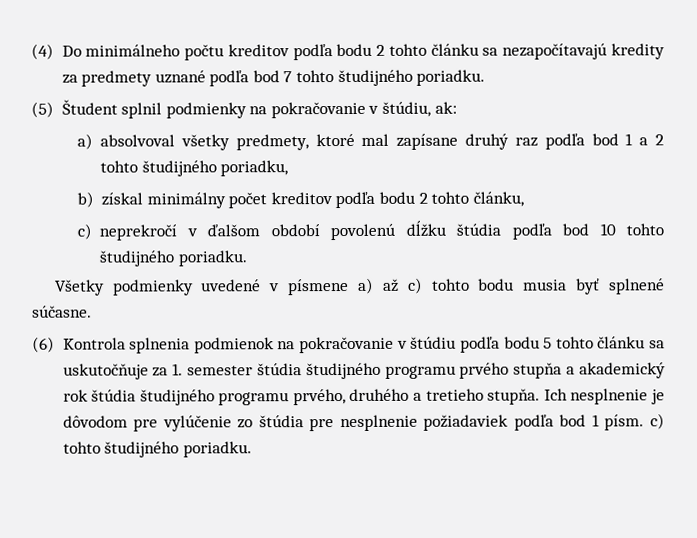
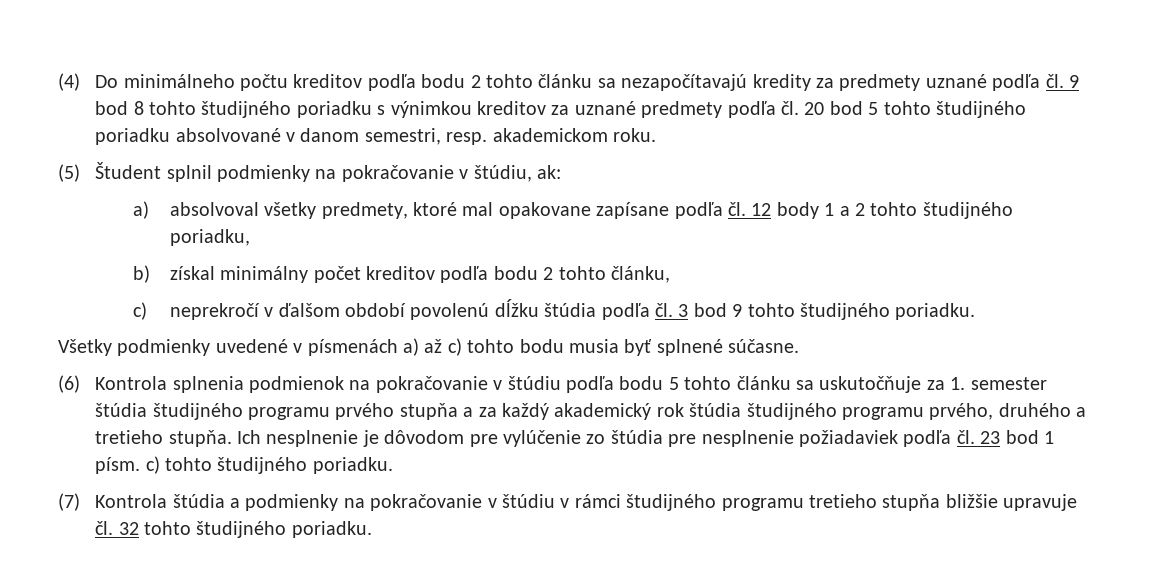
- (4) Do minimálneho počtu kreditov podľa bodu 2 tohto článku sa nezapočítavajú kredity za predmety uznané podľa bod 7 tohto študijného poriadku.
+ (4) Do minimálneho počtu kreditov podľa bodu 2 tohto článku sa nezapočítavajú kredity za predmety uznané podľa čl. 9 bod 8 tohto študijného poriadku s výnimkou kreditov za uznané predmety podľa čl. 20 bod 5 tohto študijného poriadku absolvované v danom semestri, resp. akademickom roku.
- a) absolvoval všetky predmety, ktoré mal zapísane druhý raz podľa bod 1 a 2 tohto študijného poriadku,
+ a) absolvoval všetky predmety, ktoré mal opakovane zapísane podľa čl. 12 body 1 a 2 tohto študijného poriadku,
- c) neprekročí v ďalšom období povolenú dĺžku štúdia podľa bod 10 tohto študijného poriadku.
+ c) neprekročí v ďalšom období povolenú dĺžku štúdia podľa čl. 3 bod 9 tohto študijného poriadku.
- Všetky podmienky uvedené v písmene a) až c) tohto bodu musia byť splnené súčasne.
+ Všetky podmienky uvedené v písmenách a) až c) tohto bodu musia byť splnené súčasne.
- (6) Kontrola splnenia podmienok na pokračovanie v štúdiu podľa bodu 5 tohto článku sa uskutočňuje za 1. semester štúdia študijného programu prvého stupňa a akademický rok štúdia študijného programu prvého, druhého a tretieho stupňa.
+ (6) Kontrola splnenia podmienok na pokračovanie v štúdiu podľa bodu 5 tohto článku sa uskutočňuje za 1. semester štúdia študijného programu prvého stupňa a za každý akademický rok štúdia študijného programu prvého, druhého a tretieho stupňa.
- Ich nesplnenie je dôvodom pre vylúčenie zo štúdia pre nesplnenie požiadaviek podľa bod 1 písm. c) tohto študijného poriadku.
+ Ich nesplnenie je dôvodom pre vylúčenie zo štúdia pre nesplnenie požiadaviek podľa čl. 23 bod 1 písm. c) tohto študijného poriadku.
+ (7) Kontrola štúdia a podmienky na pokračovanie v štúdiu v rámci študijného programu tretieho stupňa bližšie upravuje čl. 32 tohto študijného poriadku.

